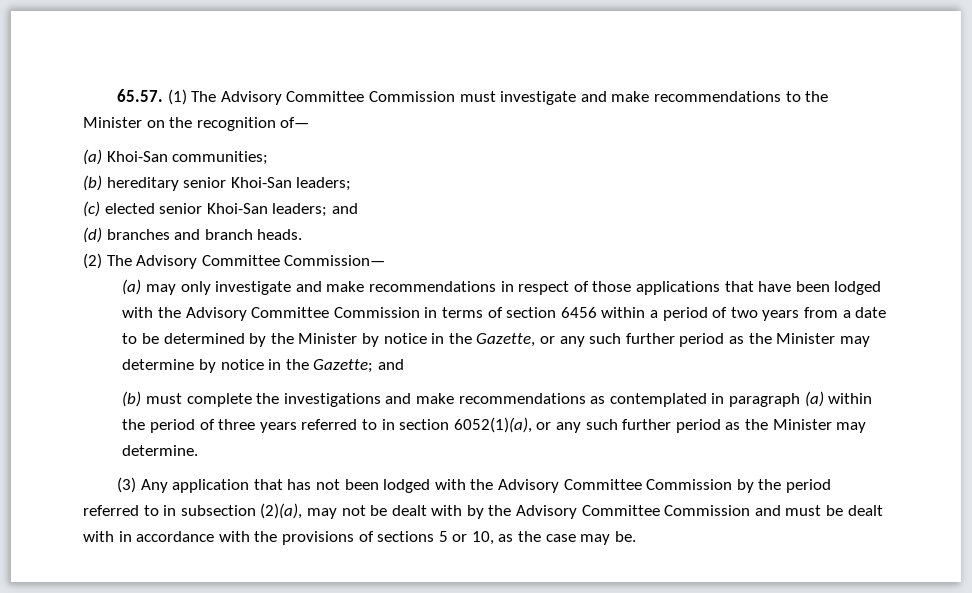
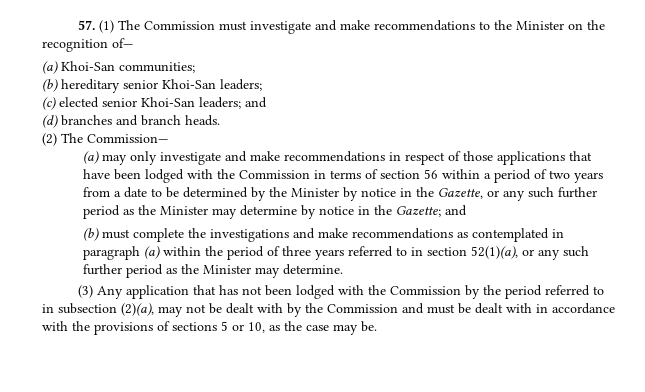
- 65.57. (1) The Advisory Committee Commission must investigate and make recommendations to the Minister on the recognition of—
+ 57. (1) The Commission must investigate and make recommendations to the Minister on the recognition of—
- (2) The Advisory Committee Commission—
+ (2) The Commission—
- (a) may only investigate and make recommendations in respect of those applications that have been lodged with the Advisory Committee Commission in terms of section 6456 within a period of two years from a date to be determined by the Minister by notice in the Gazette, or any such further period as the Minister may determine by notice in the Gazette; and
+ (a) may only investigate and make recommendations in respect of those applications that have been lodged with the Commission in terms of section 56 within a period of two years from a date to be determined by the Minister by notice in the Gazette, or any such further period as the Minister may determine by notice in the Gazette; and
- (b) must complete the investigations and make recommendations as contemplated in paragraph (a) within the period of three years referred to in section 6052(1)(a), or any such further period as the Minister may determine.
+ (b) must complete the investigations and make recommendations as contemplated in paragraph (a) within the period of three years referred to in section 52(1)(a), or any such further period as the Minister may determine.
- (3) Any application that has not been lodged with the Advisory Committee Commission by the period referred to in subsection (2)(a), may not be dealt with by the Advisory Committee Commission and must be dealt with in accordance with the provisions of sections 5 or 10, as the case may be.
+ (3) Any application that has not been lodged with the Commission by the period referred to in subsection (2)(a), may not be dealt with by the Commission and must be dealt with in accordance with the provisions of sections 5 or 10, as the case may be.

